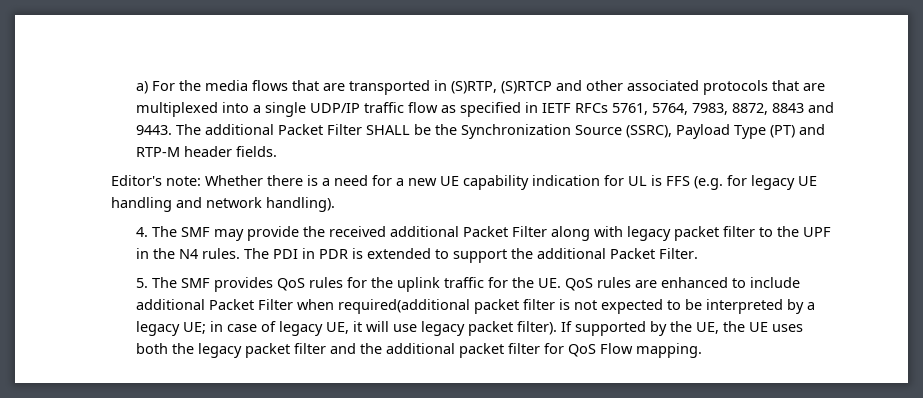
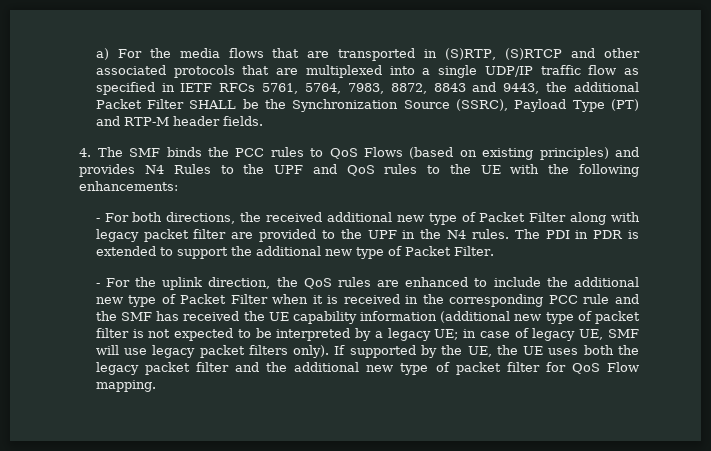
- a) For the media flows that are transported in (S)RTP, (S)RTCP and other associated protocols that are multiplexed into a single UDP/IP traffic flow as specified in IETF RFCs 5761, 5764, 7983, 8872, 8843 and 9443. The additional Packet Filter SHALL be the Synchronization Source (SSRC), Payload Type (PT) and RTP-M header fields.
+ a) For the media flows that are transported in (S)RTP, (S)RTCP and other associated protocols that are multiplexed into a single UDP/IP traffic flow as specified in IETF RFCs 5761, 5764, 7983, 8872, 8843 and 9443, the additional Packet Filter SHALL be the Synchronization Source (SSRC), Payload Type (PT) and RTP-M header fields.
- Editor's note: Whether there is a need for a new UE capability indication for UL is FFS (e.g. for legacy UE handling and network handling).
- 4. The SMF may provide the received additional Packet Filter along with legacy packet filter to the UPF in the N4 rules.
+ 4. The SMF binds the PCC rules to QoS Flows (based on existing principles) and provides N4 Rules to the UPF and QoS rules to the UE with the following enhancements:
+ - For both directions, the received additional new type of Packet Filter along with legacy packet filter are provided to the UPF in the N4 rules.
- The PDI in PDR is extended to support the additional Packet Filter.
+ The PDI in PDR is extended to support the additional new type of Packet Filter.
- 5. The SMF provides QoS rules for the uplink traffic for the UE. QoS rules are enhanced to include additional Packet Filter when required(additional packet filter is not expected to be interpreted by a legacy UE; in case of legacy UE, it will use legacy packet filter).
+ - For the uplink direction, the QoS rules are enhanced to include the additional new type of Packet Filter when it is received in the corresponding PCC rule and the SMF has received the UE capability information (additional new type of packet filter is not expected to be interpreted by a legacy UE; in case of legacy UE, SMF will use legacy packet filters only).
- If supported by the UE, the UE uses both the legacy packet filter and the additional packet filter for QoS Flow mapping.
+ If supported by the UE, the UE uses both the legacy packet filter and the additional new type of packet filter for QoS Flow mapping.

